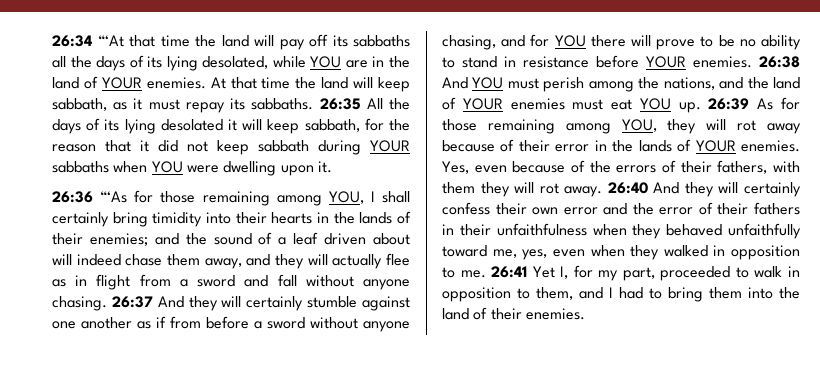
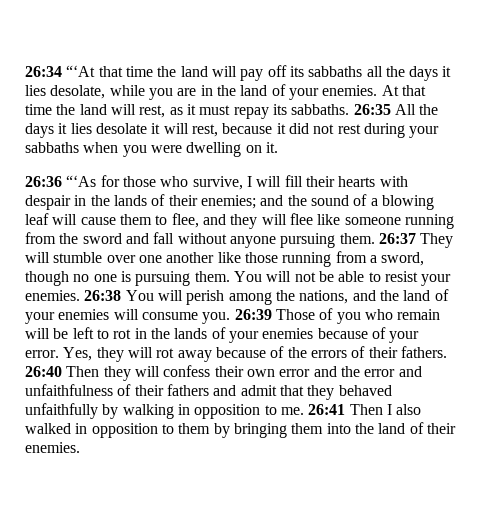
- 26:34 “‘At that time the land will pay off its sabbaths all the days of its lying desolated, while YOU are in the land of YOUR enemies.
+ 26:34 “‘At that time the land will pay off its sabbaths all the days it lies desolate, while you are in the land of your enemies.
- At that time the land will keep sabbath, as it must repay its sabbaths.
+ At that time the land will rest, as it must repay its sabbaths.
- 26:35 All the days of its lying desolated it will keep sabbath, for the reason that it did not keep sabbath during YOUR sabbaths when YOU were dwelling upon it.
+ 26:35 All the days it lies desolate it will rest, because it did not rest during your sabbaths when you were dwelling on it.
- 26:36 “‘As for those remaining among YOU, I shall certainly bring timidity into their hearts in the lands of their enemies; and the sound of a leaf driven about will indeed chase them away, and they will actually flee as in flight from a sword and fall without anyone chasing. 26:37 And they will certainly stumble against one another as if from before a sword without anyone chasing, and for YOU there will prove to be no ability to stand in resistance before YOUR enemies. 26:38 And YOU must perish among the nations, and the land of YOUR enemies must eat YOU up. 26:39 As for those remaining among YOU, they will rot away because of their error in the lands of YOUR enemies. Yes, even because of the errors of their fathers, with them they will rot away. 26:40 And they will certainly confess their own error and the error of their fathers in their unfaithfulness when they behaved unfaithfully toward me, yes, even when they walked in opposition to me.
+ 26:36 “‘As for those who survive, I will fill their hearts with despair in the lands of their enemies; and the sound of a blowing leaf will cause them to flee, and they will flee like someone running from the sword and fall without anyone pursuing them. 26:37 They will stumble over one another like those running from a sword, though no one is pursuing them. You will not be able to resist your enemies. 26:38 You will perish among the nations, and the land of your enemies will consume you. 26:39 Those of you who remain will be left to rot in the lands of your enemies because of your error. Yes, they will rot away because of the errors of their fathers. 26:40 Then they will confess their own error and the error and unfaithfulness of their fathers and admit that they behaved unfaithfully by walking in opposition to me.
- 26:41 Yet I, for my part, proceeded to walk in opposition to them, and I had to bring them into the land of their enemies.
+ 26:41 Then I also walked in opposition to them by bringing them into the land of their enemies.

